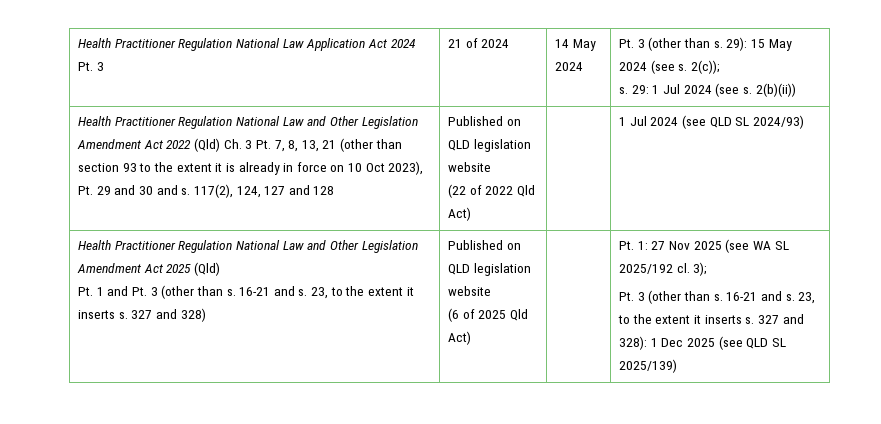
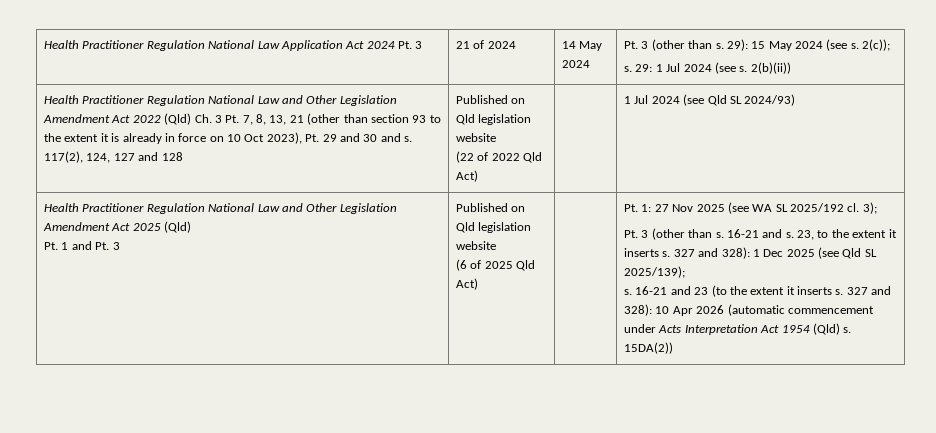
- 117(2), 124, 127 and 128 | Published on QLD legislation website
+ 117(2), 124, 127 and 128 | Published on Qld legislation website
- 1 Jul 2024 (see QLD SL 2024/93)
+ 1 Jul 2024 (see Qld SL 2024/93)
- Pt. 1 and Pt. 3 (other than s. 16-21 and s. 23, to the extent it inserts s. 327 and 328) | Published on QLD legislation website
+ Pt. 1 and Pt. 3 | Published on Qld legislation website
- 327 and 328): 1 Dec 2025 (see QLD SL 2025/139)
+ 327 and 328): 1 Dec 2025 (see Qld SL 2025/139);
+ s. 16-21 and 23 (to the extent it inserts s. 327 and 328): 10 Apr 2026 (automatic commencement under Acts Interpretation Act 1954 (Qld) s. 15DA(2))

